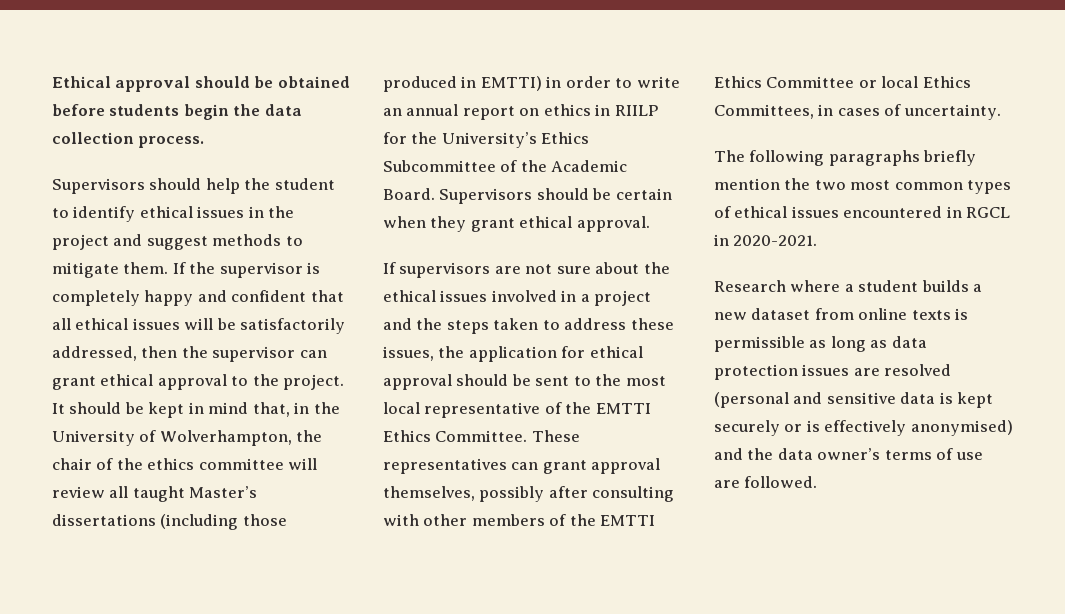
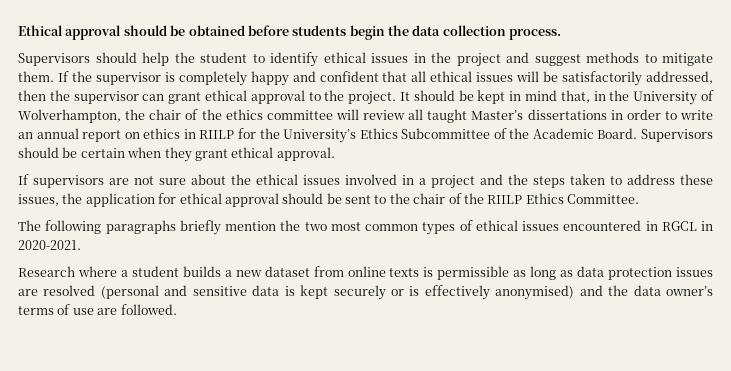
- It should be kept in mind that, in the University of Wolverhampton, the chair of the ethics committee will review all taught Master’s dissertations (including those produced in EMTTI) in order to write an annual report on ethics in RIILP for the University’s Ethics Subcommittee of the Academic Board.
+ It should be kept in mind that, in the University of Wolverhampton, the chair of the ethics committee will review all taught Master’s dissertations in order to write an annual report on ethics in RIILP for the University’s Ethics Subcommittee of the Academic Board.
- If supervisors are not sure about the ethical issues involved in a project and the steps taken to address these issues, the application for ethical approval should be sent to the most local representative of the EMTTI Ethics Committee. These representatives can grant approval themselves, possibly after consulting with other members of the EMTTI Ethics Committee or local Ethics Committees, in cases of uncertainty.
+ If supervisors are not sure about the ethical issues involved in a project and the steps taken to address these issues, the application for ethical approval should be sent to the chair of the RIILP Ethics Committee.

